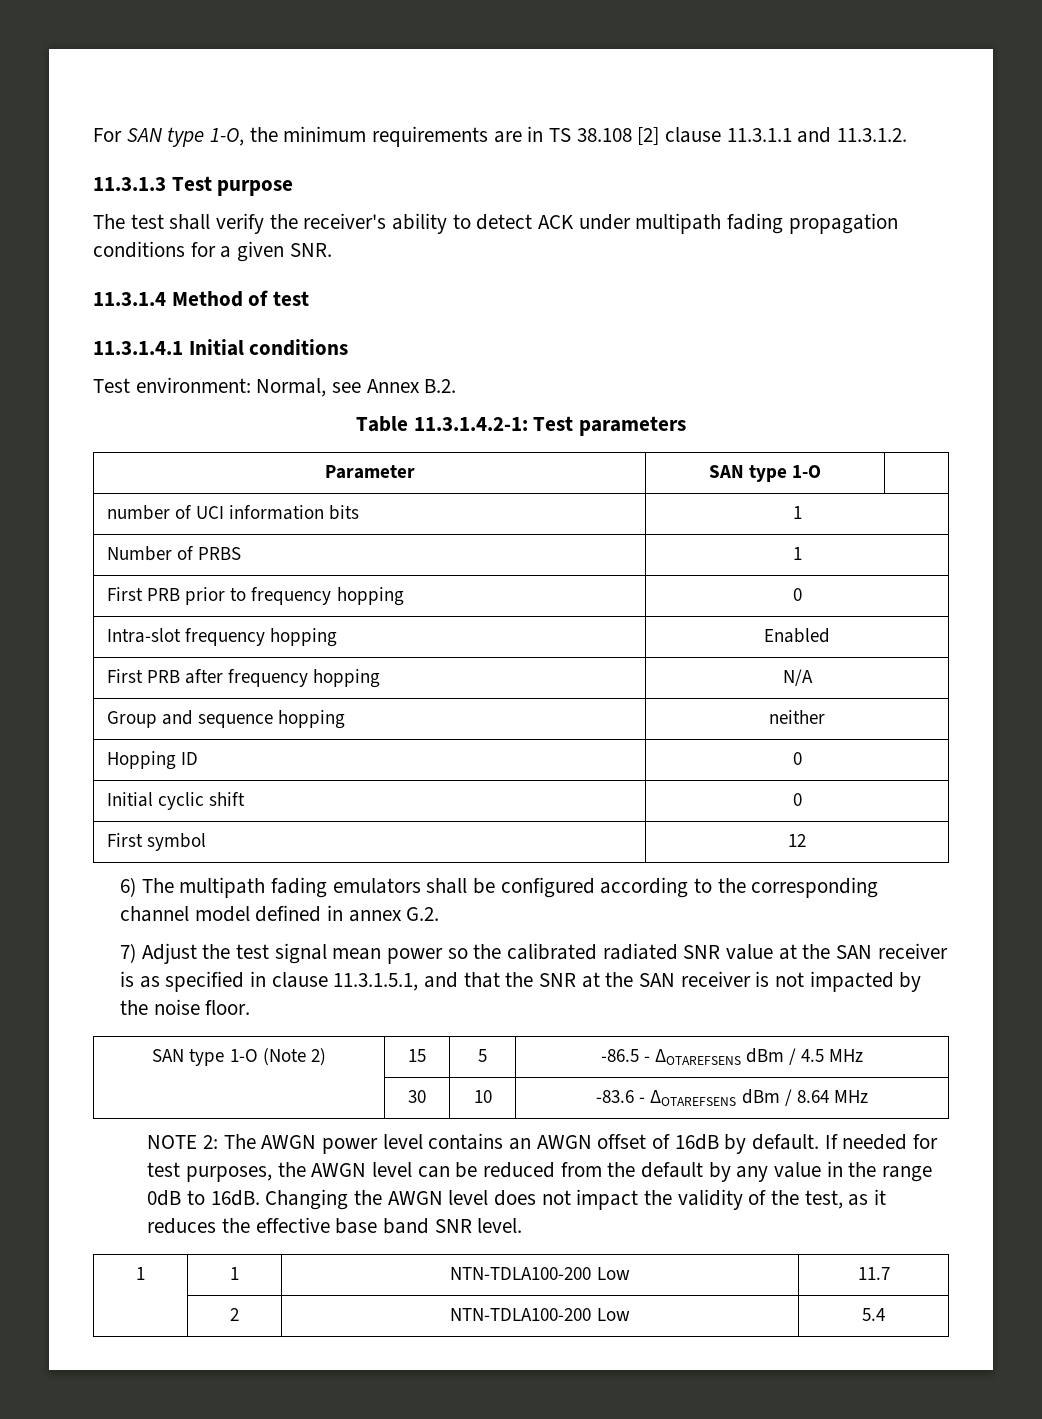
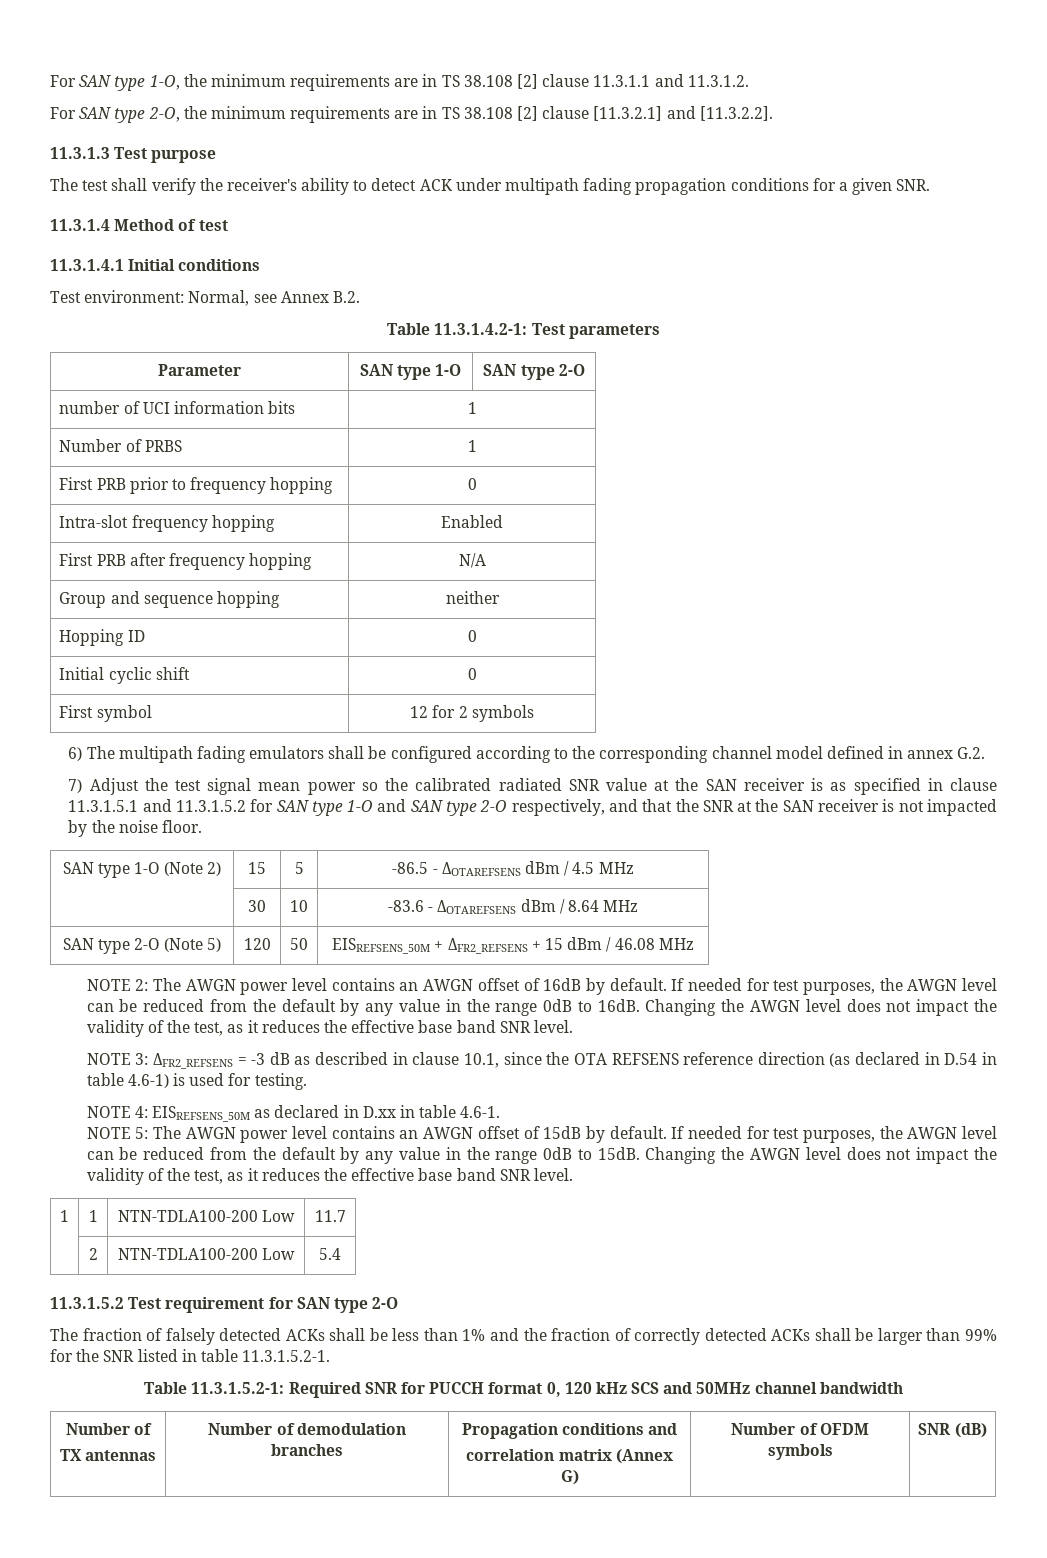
+ For SAN type 2-O, the minimum requirements are in TS 38.108 [2] clause [11.3.2.1] and [11.3.2.2].
- Parameter | SAN type 1-O |
+ Parameter | SAN type 1-O | SAN type 2-O
- First symbol | 12
+ First symbol | 12 for 2 symbols
- 7) Adjust the test signal mean power so the calibrated radiated SNR value at the SAN receiver is as specified in clause 11.3.1.5.1, and that the SNR at the SAN receiver is not impacted by the noise floor.
+ 7) Adjust the test signal mean power so the calibrated radiated SNR value at the SAN receiver is as specified in clause 11.3.1.5.1 and 11.3.1.5.2 for SAN type 1-O and SAN type 2-O respectively, and that the SNR at the SAN receiver is not impacted by the noise floor.
+ SAN type 2-O (Note 5) | 120 | 50 | EISREFSENS_50M + ΔFR2_REFSENS + 15 dBm / 46.08 MHz
+ NOTE 3: ΔFR2_REFSENS = -3 dB as described in clause 10.1, since the OTA REFSENS reference direction (as declared in D.54 in table 4.6-1) is used for testing.
+ NOTE 4: EISREFSENS_50M as declared in D.xx in table 4.6-1.
+ NOTE 5: The AWGN power level contains an AWGN offset of 15dB by default. If needed for test purposes, the AWGN level can be reduced from the default by any value in the range 0dB to 15dB. Changing the AWGN level does not impact the validity of the test, as it reduces the effective base band SNR level.
+ 11.3.1.5.2 Test requirement for SAN type 2-O
+ The fraction of falsely detected ACKs shall be less than 1% and the fraction of correctly detected ACKs shall be larger than 99% for the SNR listed in table 11.3.1.5.2-1.
+ Table 11.3.1.5.2-1: Required SNR for PUCCH format 0, 120 kHz SCS and 50MHz channel bandwidth
+ Number of
+ TX antennas | Number of demodulation branches | Propagation conditions and
+ correlation matrix (Annex G) | Number of OFDM symbols | SNR (dB)

